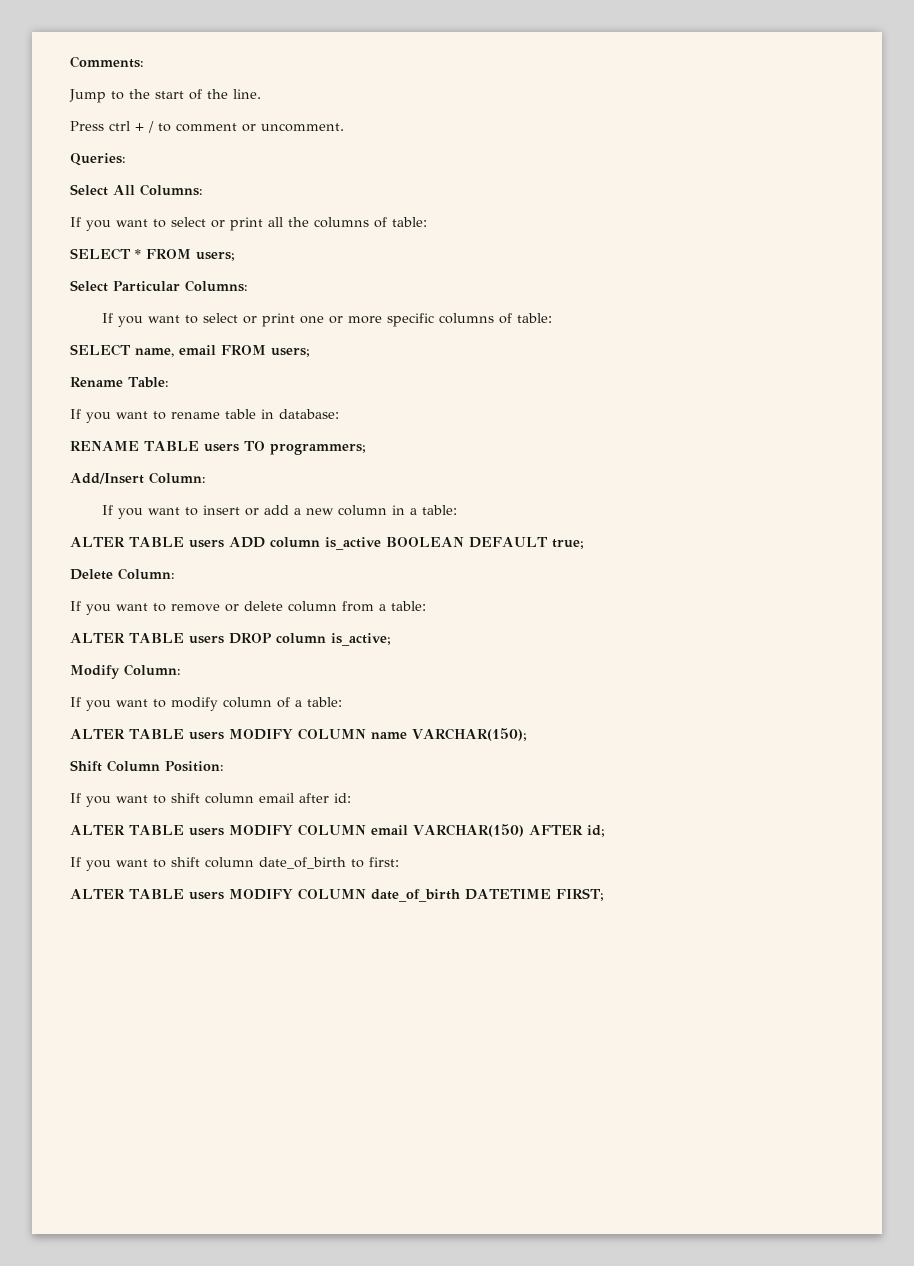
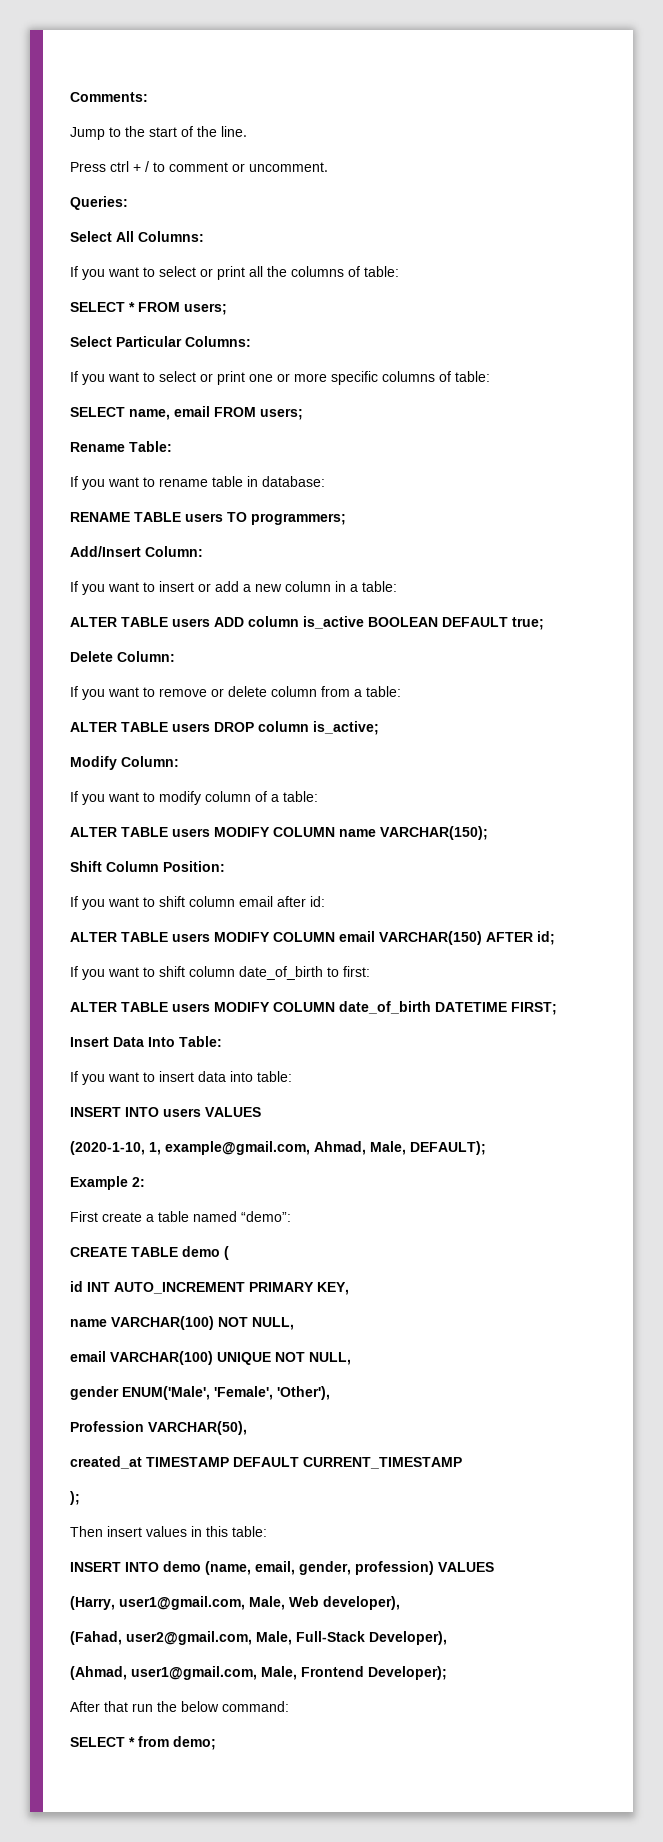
+ Insert Data Into Table:
+ If you want to insert data into table:
+ INSERT INTO users VALUES
+ (2020-1-10, 1, example@gmail.com, Ahmad, Male, DEFAULT);
+ Example 2:
+ First create a table named “demo”:
+ CREATE TABLE demo (
+ id INT AUTO_INCREMENT PRIMARY KEY,
+ name VARCHAR(100) NOT NULL,
+ email VARCHAR(100) UNIQUE NOT NULL,
+ gender ENUM('Male', 'Female', 'Other'),
+ Profession VARCHAR(50),
+ created_at TIMESTAMP DEFAULT CURRENT_TIMESTAMP
+ );
+ Then insert values in this table:
+ INSERT INTO demo (name, email, gender, profession) VALUES
+ (Harry, user1@gmail.com, Male, Web developer),
+ (Fahad, user2@gmail.com, Male, Full-Stack Developer),
+ (Ahmad, user1@gmail.com, Male, Frontend Developer);
+ After that run the below command:
+ SELECT * from demo;

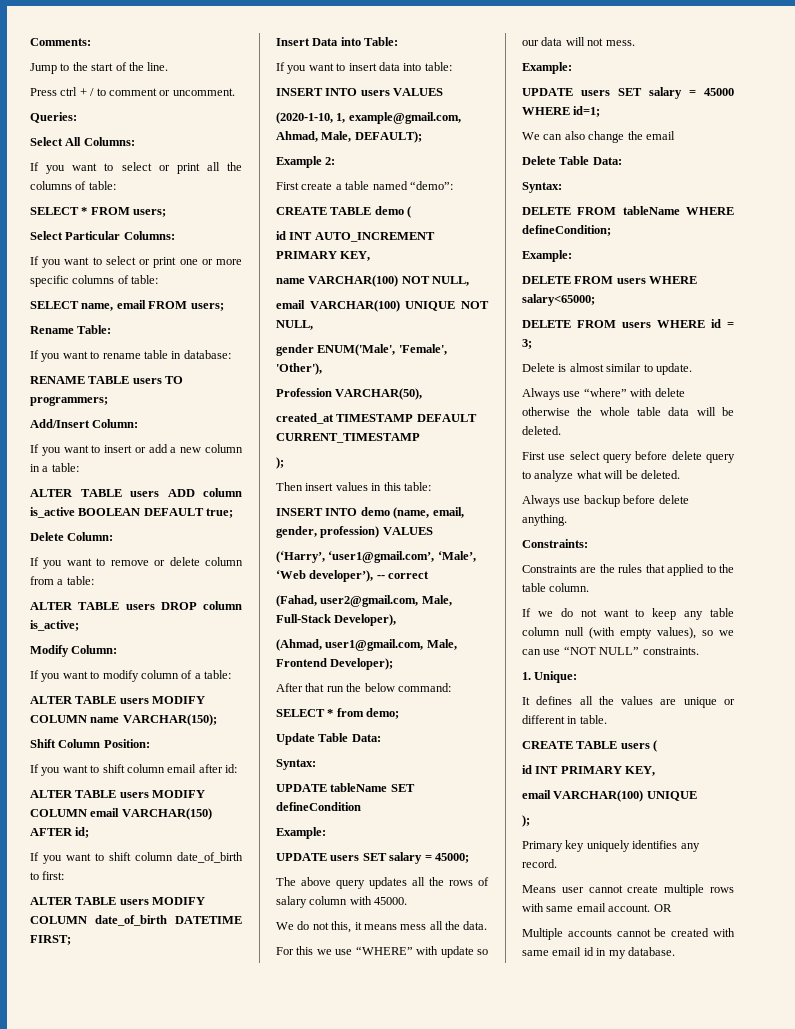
- Insert Data Into Table:
+ Insert Data into Table:
- (Harry, user1@gmail.com, Male, Web developer),
+ (‘Harry’, ‘user1@gmail.com’, ‘Male’, ‘Web developer’), -- correct
+ Update Table Data:
+ Syntax:
+ UPDATE tableName SET defineCondition
+ Example:
+ UPDATE users SET salary = 45000;
+ The above query updates all the rows of salary column with 45000.
+ We do not this, it means mess all the data.
+ For this we use “WHERE” with update so our data will not mess.
+ Example:
+ UPDATE users SET salary = 45000 WHERE id=1;
+ We can also change the email
+ Delete Table Data:
+ Syntax:
+ DELETE FROM tableName WHERE defineCondition;
+ Example:
+ DELETE FROM users WHERE salary<65000;
+ DELETE FROM users WHERE id = 3;
+ Delete is almost similar to update.
+ Always use “where” with delete otherwise the whole table data will be deleted.
+ First use select query before delete query to analyze what will be deleted.
+ Always use backup before delete anything.
+ Constraints:
+ Constraints are the rules that applied to the table column.
+ If we do not want to keep any table column null (with empty values), so we can use “NOT NULL” constraints.
+ 1. Unique:
+ It defines all the values are unique or different in table.
+ CREATE TABLE users (
+ id INT PRIMARY KEY,
+ email VARCHAR(100) UNIQUE
+ );
+ Primary key uniquely identifies any record.
+ Means user cannot create multiple rows with same email account. OR
+ Multiple accounts cannot be created with same email id in my database.

